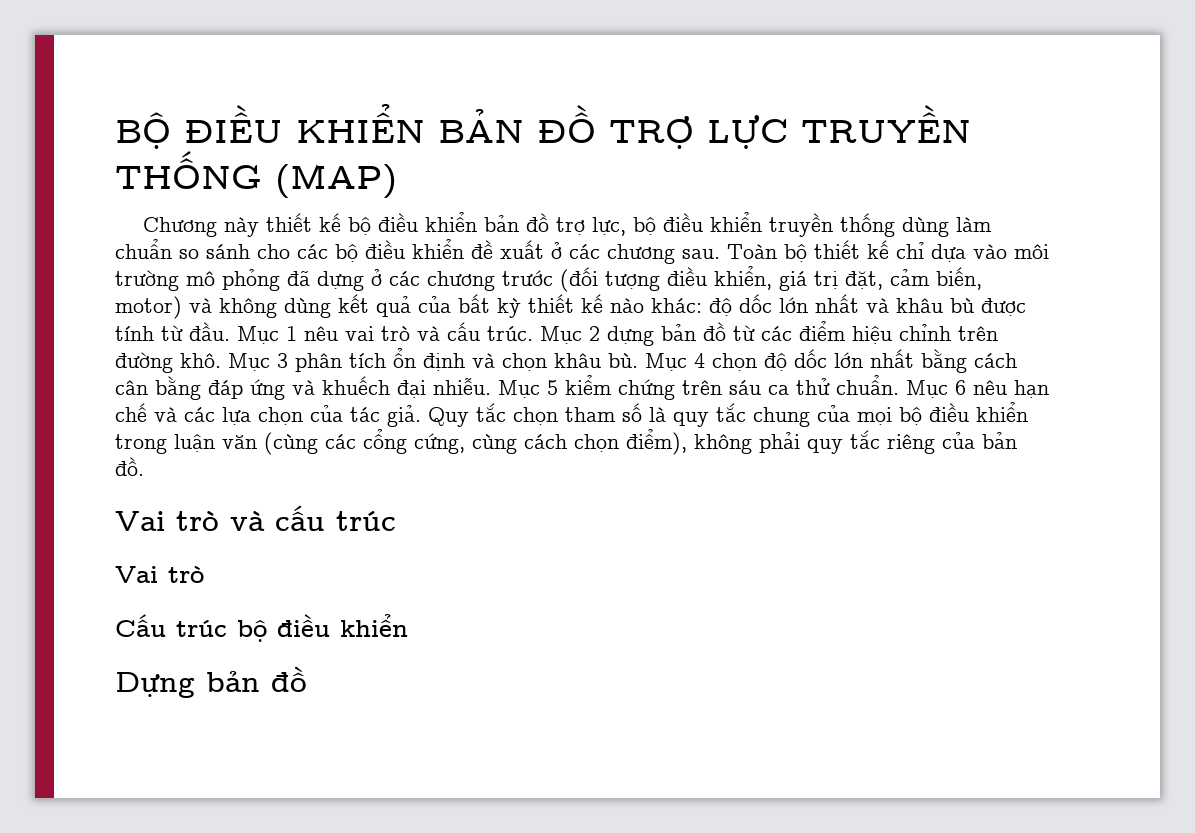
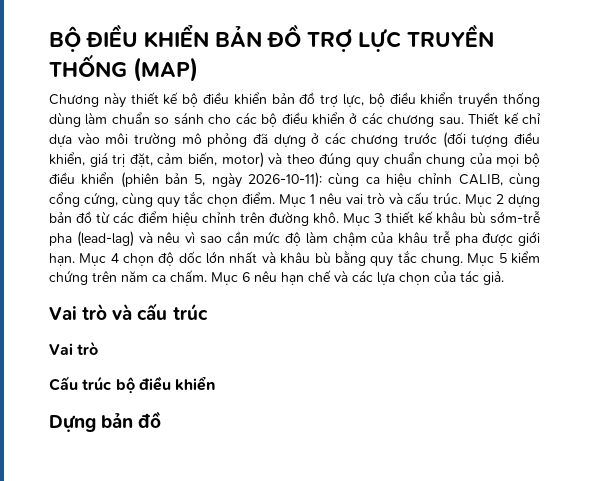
- Chương này thiết kế bộ điều khiển bản đồ trợ lực, bộ điều khiển truyền thống dùng làm chuẩn so sánh cho các bộ điều khiển đề xuất ở các chương sau.
+ Chương này thiết kế bộ điều khiển bản đồ trợ lực, bộ điều khiển truyền thống dùng làm chuẩn so sánh cho các bộ điều khiển ở các chương sau.
- Toàn bộ thiết kế chỉ dựa vào môi trường mô phỏng đã dựng ở các chương trước (đối tượng điều khiển, giá trị đặt, cảm biến, motor) và không dùng kết quả của bất kỳ thiết kế nào khác: độ dốc lớn nhất và khâu bù được tính từ đầu.
+ Thiết kế chỉ dựa vào môi trường mô phỏng đã dựng ở các chương trước (đối tượng điều khiển, giá trị đặt, cảm biến, motor) và theo đúng quy chuẩn chung của mọi bộ điều khiển (phiên bản 5, ngày 2026-10-11): cùng ca hiệu chỉnh CALIB, cùng cổng cứng, cùng quy tắc chọn điểm.
- Mục 3 phân tích ổn định và chọn khâu bù.
+ Mục 3 thiết kế khâu bù sớm-trễ pha (lead-lag) và nêu vì sao cần mức độ làm chậm của khâu trễ pha được giới hạn.
- Mục 4 chọn độ dốc lớn nhất bằng cách cân bằng đáp ứng và khuếch đại nhiễu.
+ Mục 4 chọn độ dốc lớn nhất và khâu bù bằng quy tắc chung.
- Mục 5 kiểm chứng trên sáu ca thử chuẩn.
+ Mục 5 kiểm chứng trên năm ca chấm.
- Quy tắc chọn tham số là quy tắc chung của mọi bộ điều khiển trong luận văn (cùng các cổng cứng, cùng cách chọn điểm), không phải quy tắc riêng của bản đồ.

